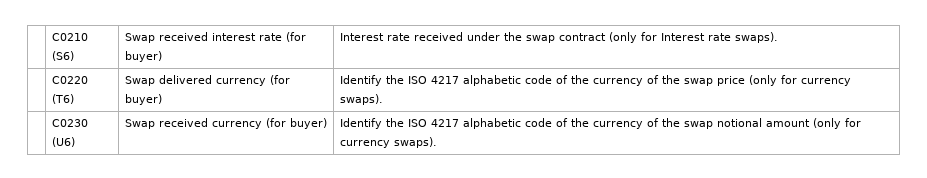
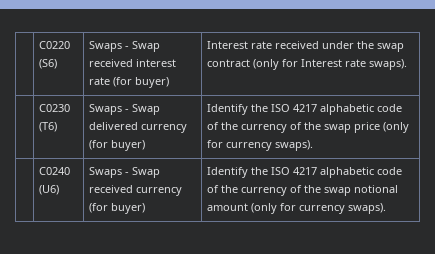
- | C0210 (S6) | Swap received interest rate (for buyer) | Interest rate received under the swap contract (only for Interest rate swaps).
+ | C0220 (S6) | Swaps - Swap received interest rate (for buyer) | Interest rate received under the swap contract (only for Interest rate swaps).
- | C0220 (T6) | Swap delivered currency (for buyer) | Identify the ISO 4217 alphabetic code of the currency of the swap price (only for currency swaps).
+ | C0230 (T6) | Swaps - Swap delivered currency (for buyer) | Identify the ISO 4217 alphabetic code of the currency of the swap price (only for currency swaps).
- | C0230 (U6) | Swap received currency (for buyer) | Identify the ISO 4217 alphabetic code of the currency of the swap notional amount (only for currency swaps).
+ | C0240 (U6) | Swaps - Swap received currency (for buyer) | Identify the ISO 4217 alphabetic code of the currency of the swap notional amount (only for currency swaps).

